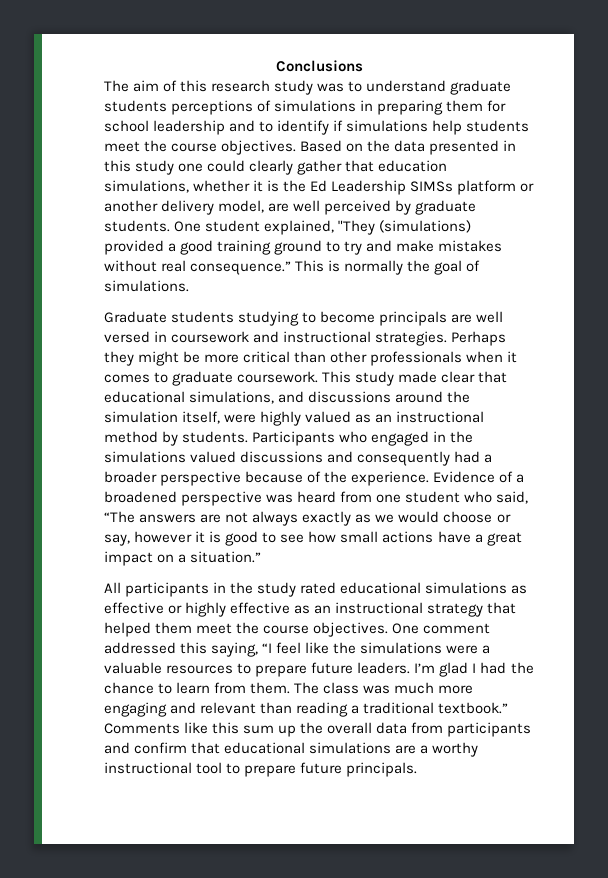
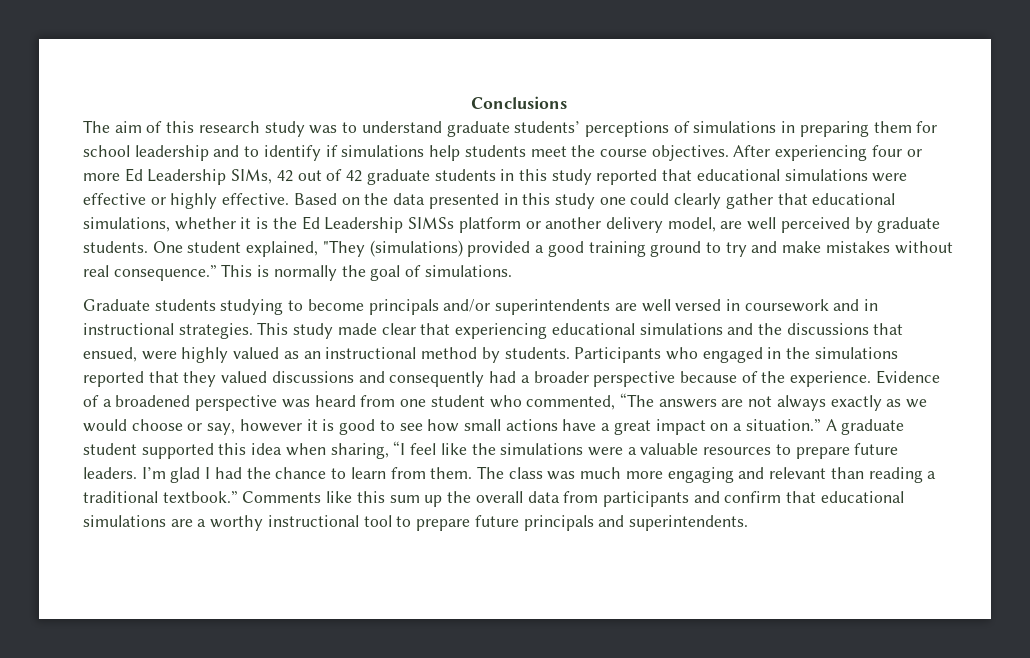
- The aim of this research study was to understand graduate students perceptions of simulations in preparing them for school leadership and to identify if simulations help students meet the course objectives.
+ The aim of this research study was to understand graduate students’ perceptions of simulations in preparing them for school leadership and to identify if simulations help students meet the course objectives.
+ After experiencing four or more Ed Leadership SIMs, 42 out of 42 graduate students in this study reported that educational simulations were effective or highly effective.
- Based on the data presented in this study one could clearly gather that education simulations, whether it is the Ed Leadership SIMSs platform or another delivery model, are well perceived by graduate students.
+ Based on the data presented in this study one could clearly gather that educational simulations, whether it is the Ed Leadership SIMSs platform or another delivery model, are well perceived by graduate students.
- Graduate students studying to become principals are well versed in coursework and instructional strategies.
+ Graduate students studying to become principals and/or superintendents are well versed in coursework and in instructional strategies.
- Perhaps they might be more critical than other professionals when it comes to graduate coursework.
- This study made clear that educational simulations, and discussions around the simulation itself, were highly valued as an instructional method by students.
+ This study made clear that experiencing educational simulations and the discussions that ensued, were highly valued as an instructional method by students.
- Participants who engaged in the simulations valued discussions and consequently had a broader perspective because of the experience.
+ Participants who engaged in the simulations reported that they valued discussions and consequently had a broader perspective because of the experience.
- Evidence of a broadened perspective was heard from one student who said, “The answers are not always exactly as we would choose or say, however it is good to see how small actions have a great impact on a situation.”
- All participants in the study rated educational simulations as effective or highly effective as an instructional strategy that helped them meet the course objectives. One comment addressed this saying, “I feel like the simulations were a valuable resources to prepare future leaders.
+ Evidence of a broadened perspective was heard from one student who commented, “The answers are not always exactly as we would choose or say, however it is good to see how small actions have a great impact on a situation.” A graduate student supported this idea when sharing, “I feel like the simulations were a valuable resources to prepare future leaders.
- Comments like this sum up the overall data from participants and confirm that educational simulations are a worthy instructional tool to prepare future principals.
+ Comments like this sum up the overall data from participants and confirm that educational simulations are a worthy instructional tool to prepare future principals and superintendents.

